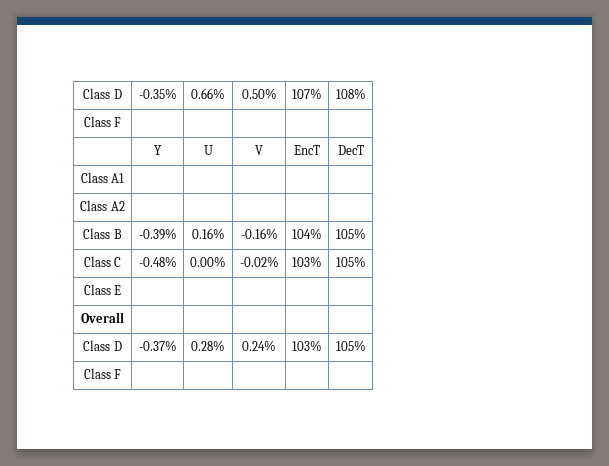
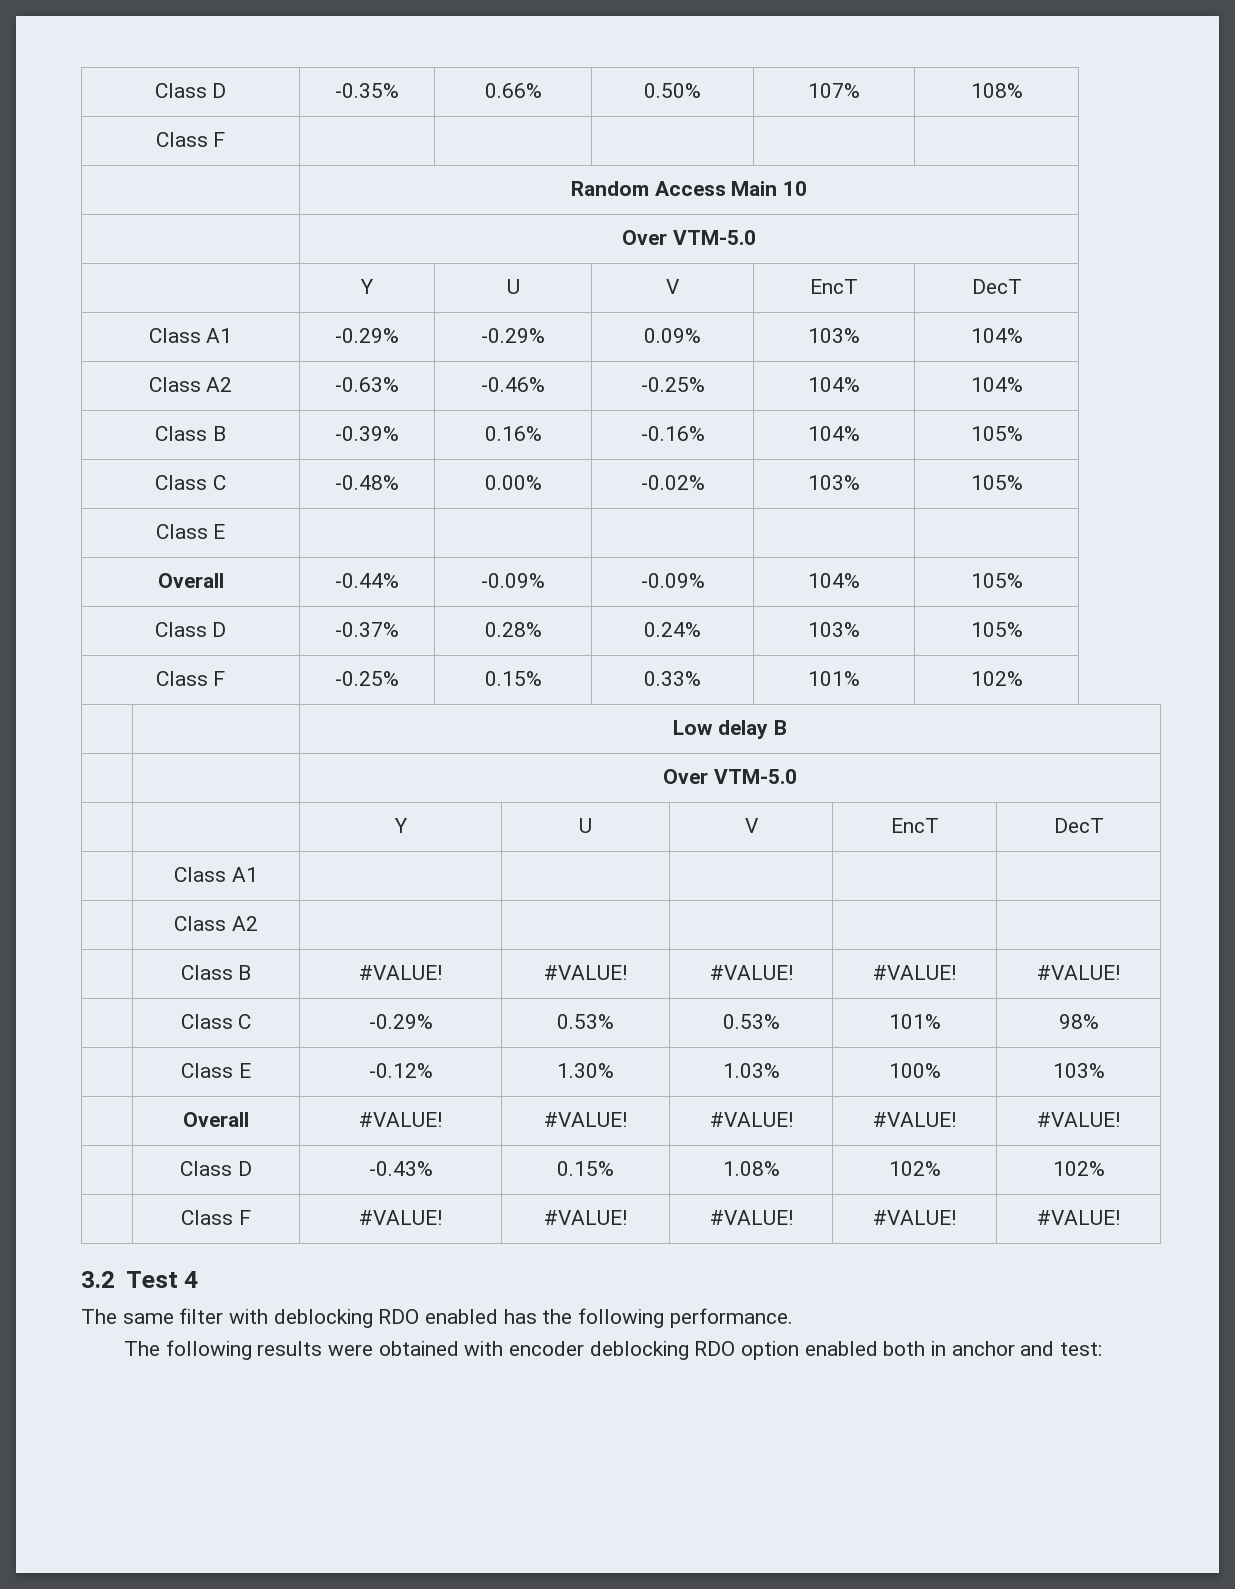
+ | Random Access Main 10
+ | Over VTM-5.0
- Class A1 | | | | |
- Class A2 | | | | |
+ Class A1 | -0.29% | -0.29% | 0.09% | 103% | 104%
+ Class A2 | -0.63% | -0.46% | -0.25% | 104% | 104%
- Overall | | | | |
+ Overall | -0.44% | -0.09% | -0.09% | 104% | 105%
  Class D | -0.37% | 0.28% | 0.24% | 103% | 105%
- Class F | | | | |
+ Class F | -0.25% | 0.15% | 0.33% | 101% | 102%
+ | | Low delay B
+ | | Over VTM-5.0
+ | | Y | U | V | EncT | DecT
+ | Class A1 | | | | |
+ | Class A2 | | | | |
+ | Class B | #VALUE! | #VALUE! | #VALUE! | #VALUE! | #VALUE!
+ | Class C | -0.29% | 0.53% | 0.53% | 101% | 98%
+ | Class E | -0.12% | 1.30% | 1.03% | 100% | 103%
+ | Overall | #VALUE! | #VALUE! | #VALUE! | #VALUE! | #VALUE!
+ | Class D | -0.43% | 0.15% | 1.08% | 102% | 102%
+ | Class F | #VALUE! | #VALUE! | #VALUE! | #VALUE! | #VALUE!
+ 3.2 Test 4
+ The same filter with deblocking RDO enabled has the following performance.
+ The following results were obtained with encoder deblocking RDO option enabled both in anchor and test:

